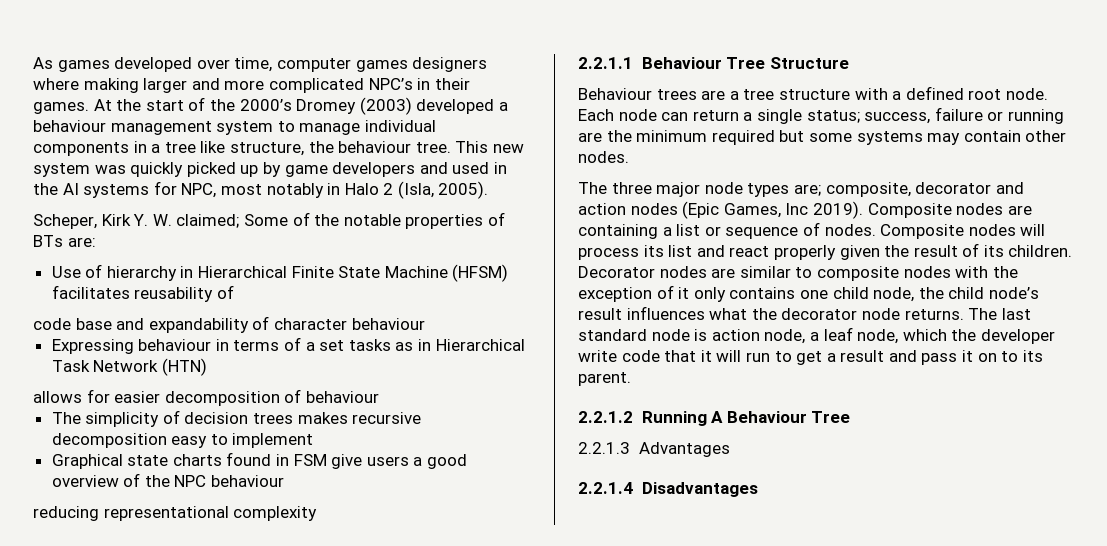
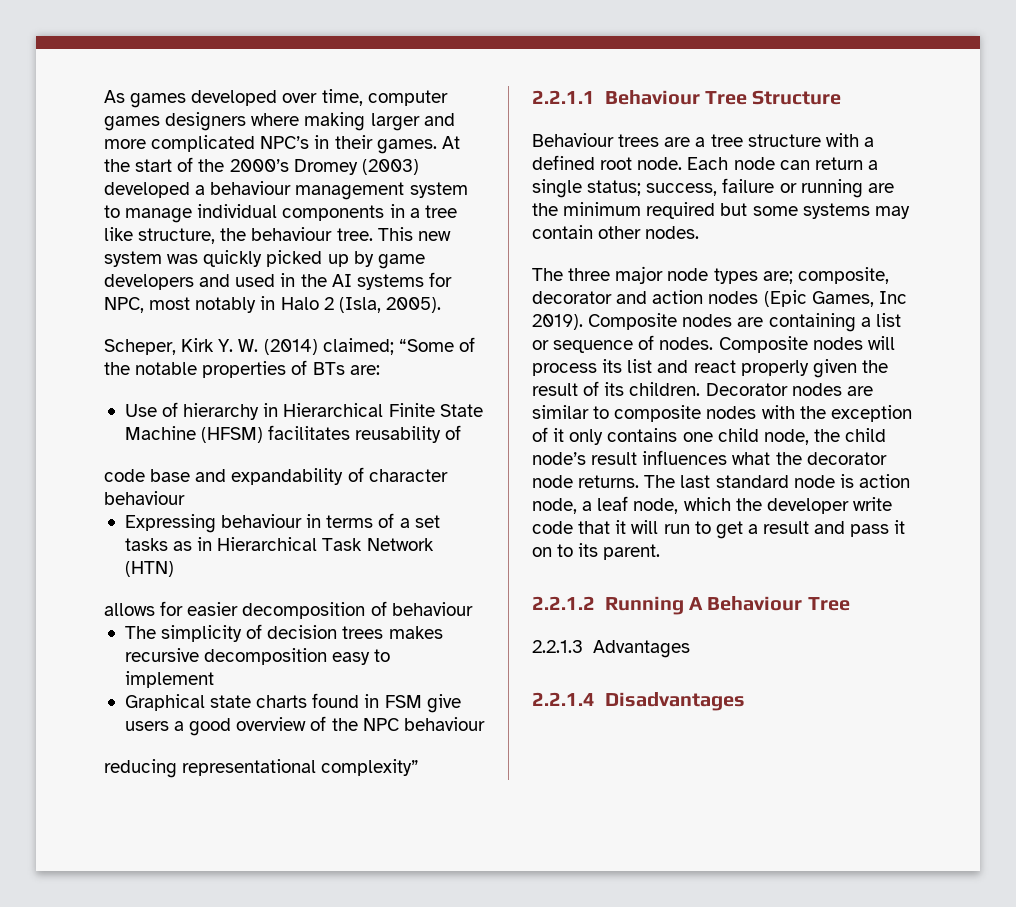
- Scheper, Kirk Y. W. claimed; Some of the notable properties of BTs are:
+ Scheper, Kirk Y. W. (2014) claimed; “Some of the notable properties of BTs are:
- reducing representational complexity
+ reducing representational complexity”

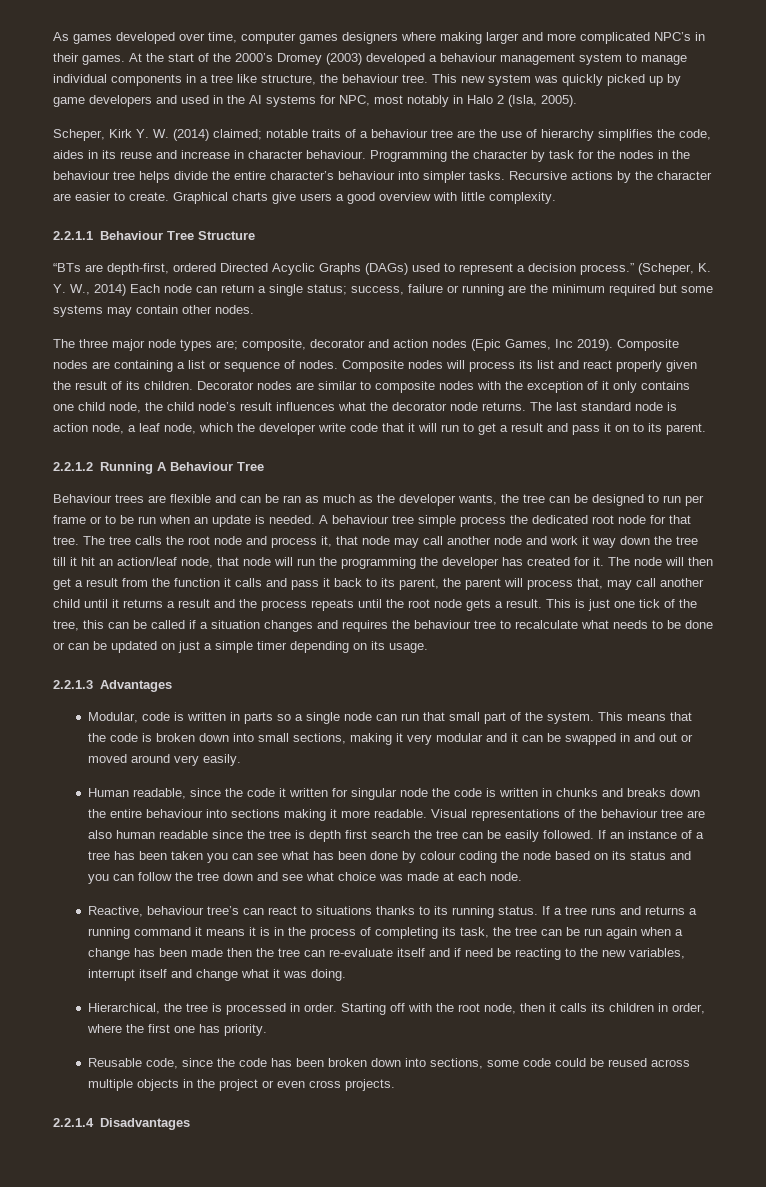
- Scheper, Kirk Y. W. (2014) claimed; “Some of the notable properties of BTs are:
- Use of hierarchy in Hierarchical Finite State Machine (HFSM) facilitates reusability of
- code base and expandability of character behaviour
- Expressing behaviour in terms of a set tasks as in Hierarchical Task Network (HTN)
- allows for easier decomposition of behaviour
- The simplicity of decision trees makes recursive decomposition easy to implement
- Graphical state charts found in FSM give users a good overview of the NPC behaviour
- reducing representational complexity”
+ Scheper, Kirk Y. W. (2014) claimed; notable traits of a behaviour tree are the use of hierarchy simplifies the code, aides in its reuse and increase in character behaviour. Programming the character by task for the nodes in the behaviour tree helps divide the entire character’s behaviour into simpler tasks. Recursive actions by the character are easier to create. Graphical charts give users a good overview with little complexity.
  2.2.1.1 Behaviour Tree Structure
- Behaviour trees are a tree structure with a defined root node. Each node can return a single status; success, failure or running are the minimum required but some systems may contain other nodes.
+ “BTs are depth-first, ordered Directed Acyclic Graphs (DAGs) used to represent a decision process.” (Scheper, K. Y. W., 2014) Each node can return a single status; success, failure or running are the minimum required but some systems may contain other nodes.
+ Behaviour trees are flexible and can be ran as much as the developer wants, the tree can be designed to run per frame or to be run when an update is needed. A behaviour tree simple process the dedicated root node for that tree. The tree calls the root node and process it, that node may call another node and work it way down the tree till it hit an action/leaf node, that node will run the programming the developer has created for it. The node will then get a result from the function it calls and pass it back to its parent, the parent will process that, may call another child until it returns a result and the process repeats until the root node gets a result. This is just one tick of the tree, this can be called if a situation changes and requires the behaviour tree to recalculate what needs to be done or can be updated on just a simple timer depending on its usage.
  2.2.1.3 Advantages
+ Modular, code is written in parts so a single node can run that small part of the system. This means that the code is broken down into small sections, making it very modular and it can be swapped in and out or moved around very easily.
+ Human readable, since the code it written for singular node the code is written in chunks and breaks down the entire behaviour into sections making it more readable. Visual representations of the behaviour tree are also human readable since the tree is depth first search the tree can be easily followed. If an instance of a tree has been taken you can see what has been done by colour coding the node based on its status and you can follow the tree down and see what choice was made at each node.
+ Reactive, behaviour tree’s can react to situations thanks to its running status. If a tree runs and returns a running command it means it is in the process of completing its task, the tree can be run again when a change has been made then the tree can re-evaluate itself and if need be reacting to the new variables, interrupt itself and change what it was doing.
+ Hierarchical, the tree is processed in order. Starting off with the root node, then it calls its children in order, where the first one has priority.
+ Reusable code, since the code has been broken down into sections, some code could be reused across multiple objects in the project or even cross projects.

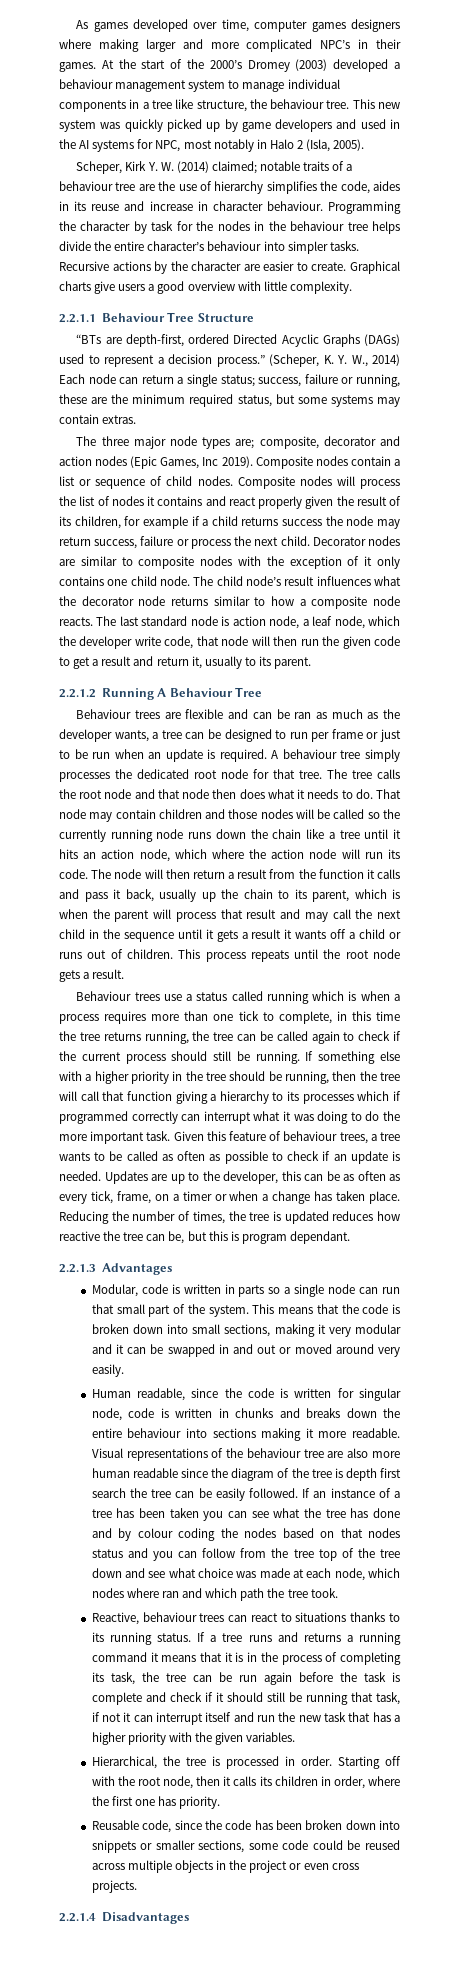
- (Scheper, K. Y. W., 2014) Each node can return a single status; success, failure or running are the minimum required but some systems may contain other nodes.
+ (Scheper, K. Y. W., 2014) Each node can return a single status; success, failure or running, these are the minimum required status, but some systems may contain extras.
- Composite nodes are containing a list or sequence of nodes.
+ Composite nodes contain a list or sequence of child nodes.
- Composite nodes will process its list and react properly given the result of its children.
+ Composite nodes will process the list of nodes it contains and react properly given the result of its children, for example if a child returns success the node may return success, failure or process the next child.
- Decorator nodes are similar to composite nodes with the exception of it only contains one child node, the child node’s result influences what the decorator node returns.
+ Decorator nodes are similar to composite nodes with the exception of it only contains one child node. The child node’s result influences what the decorator node returns similar to how a composite node reacts.
- The last standard node is action node, a leaf node, which the developer write code that it will run to get a result and pass it on to its parent.
+ The last standard node is action node, a leaf node, which the developer write code, that node will then run the given code to get a result and return it, usually to its parent.
- Behaviour trees are flexible and can be ran as much as the developer wants, the tree can be designed to run per frame or to be run when an update is needed.
+ Behaviour trees are flexible and can be ran as much as the developer wants, a tree can be designed to run per frame or just to be run when an update is required.
- A behaviour tree simple process the dedicated root node for that tree.
+ A behaviour tree simply processes the dedicated root node for that tree.
- The tree calls the root node and process it, that node may call another node and work it way down the tree till it hit an action/leaf node, that node will run the programming the developer has created for it.
+ The tree calls the root node and that node then does what it needs to do. That node may contain children and those nodes will be called so the currently running node runs down the chain like a tree until it hits an action node, which where the action node will run its code.
- The node will then get a result from the function it calls and pass it back to its parent, the parent will process that, may call another child until it returns a result and the process repeats until the root node gets a result. This is just one tick of the tree, this can be called if a situation changes and requires the behaviour tree to recalculate what needs to be done or can be updated on just a simple timer depending on its usage.
+ The node will then return a result from the function it calls and pass it back, usually up the chain to its parent, which is when the parent will process that result and may call the next child in the sequence until it gets a result it wants off a child or runs out of children. This process repeats until the root node gets a result.
+ Behaviour trees use a status called running which is when a process requires more than one tick to complete, in this time the tree returns running, the tree can be called again to check if the current process should still be running. If something else with a higher priority in the tree should be running, then the tree will call that function giving a hierarchy to its processes which if programmed correctly can interrupt what it was doing to do the more important task. Given this feature of behaviour trees, a tree wants to be called as often as possible to check if an update is needed. Updates are up to the developer, this can be as often as every tick, frame, on a timer or when a change has taken place. Reducing the number of times, the tree is updated reduces how reactive the tree can be, but this is program dependant.
- Human readable, since the code it written for singular node the code is written in chunks and breaks down the entire behaviour into sections making it more readable.
+ Human readable, since the code is written for singular node, code is written in chunks and breaks down the entire behaviour into sections making it more readable.
- Visual representations of the behaviour tree are also human readable since the tree is depth first search the tree can be easily followed.
+ Visual representations of the behaviour tree are also more human readable since the diagram of the tree is depth first search the tree can be easily followed.
- If an instance of a tree has been taken you can see what has been done by colour coding the node based on its status and you can follow the tree down and see what choice was made at each node.
+ If an instance of a tree has been taken you can see what the tree has done and by colour coding the nodes based on that nodes status and you can follow from the tree top of the tree down and see what choice was made at each node, which nodes where ran and which path the tree took.
- Reactive, behaviour tree’s can react to situations thanks to its running status.
+ Reactive, behaviour trees can react to situations thanks to its running status.
- If a tree runs and returns a running command it means it is in the process of completing its task, the tree can be run again when a change has been made then the tree can re-evaluate itself and if need be reacting to the new variables, interrupt itself and change what it was doing.
+ If a tree runs and returns a running command it means that it is in the process of completing its task, the tree can be run again before the task is complete and check if it should still be running that task, if not it can interrupt itself and run the new task that has a higher priority with the given variables.
- Reusable code, since the code has been broken down into sections, some code could be reused across multiple objects in the project or even cross projects.
+ Reusable code, since the code has been broken down into snippets or smaller sections, some code could be reused across multiple objects in the project or even cross projects.

